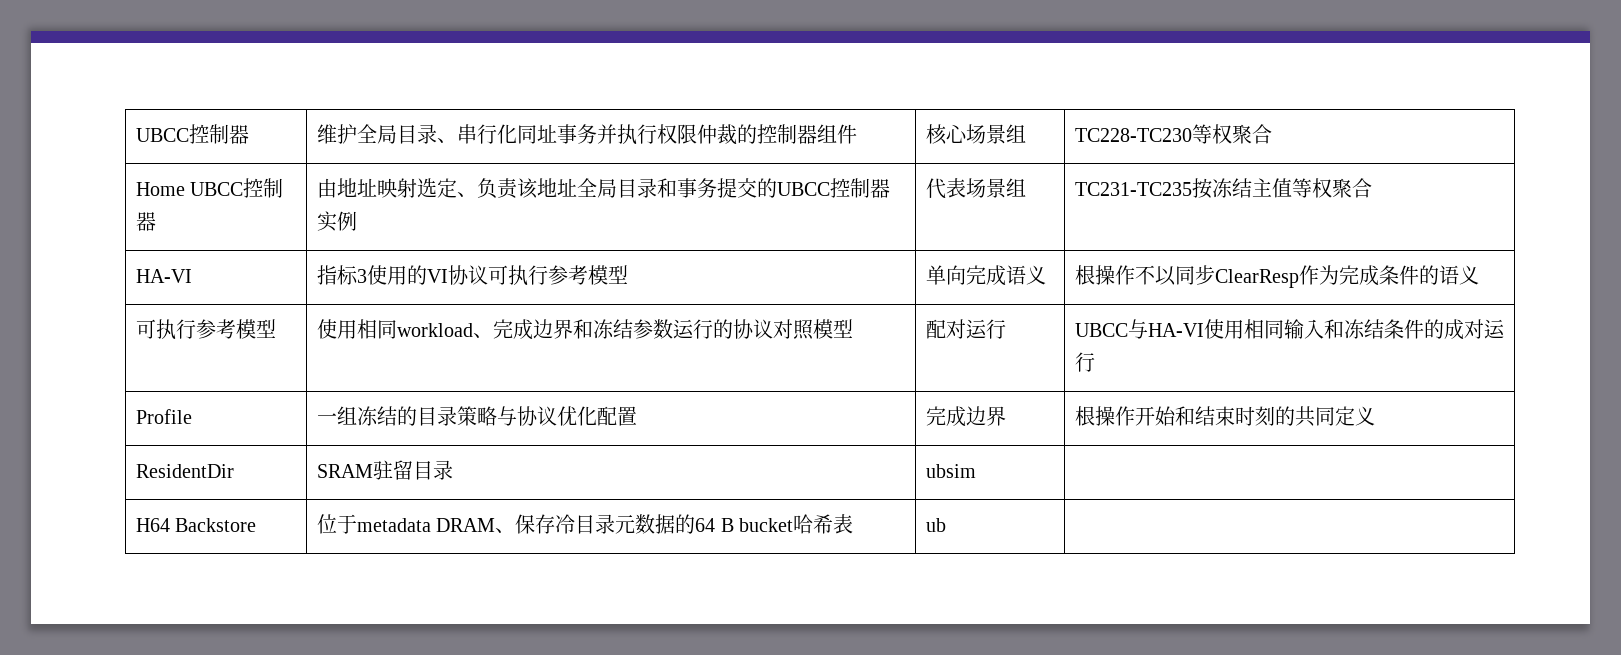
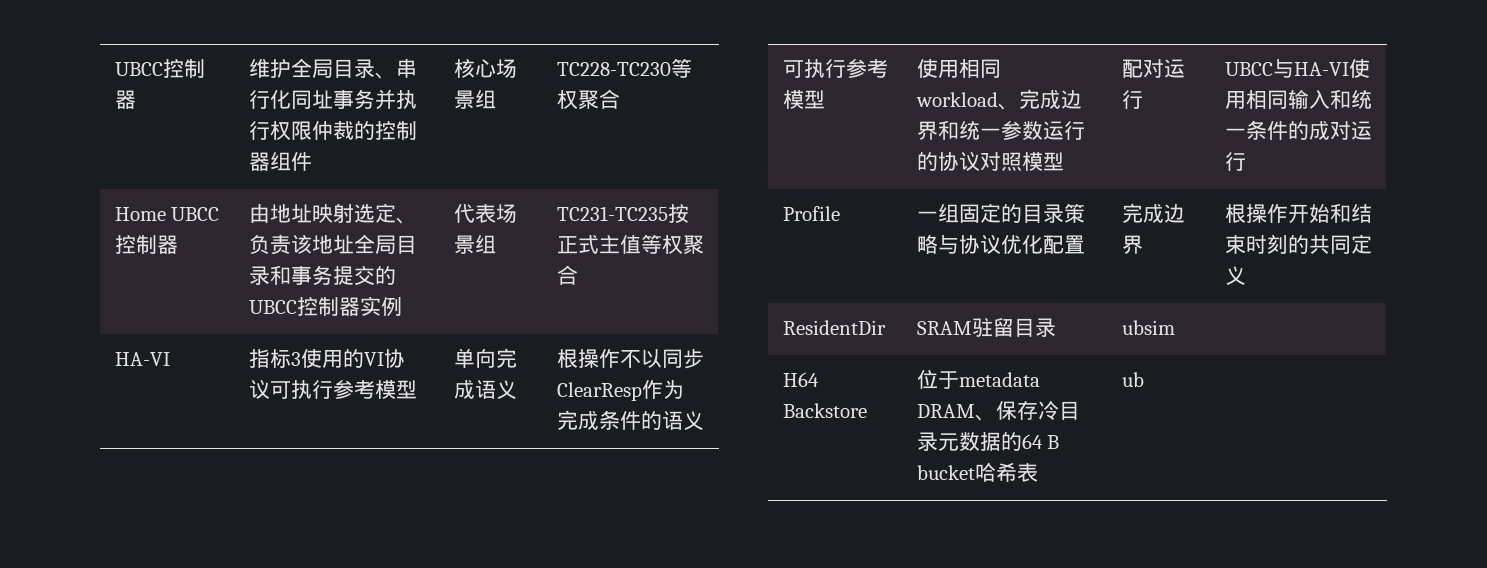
- Home UBCC控制器 | 由地址映射选定、负责该地址全局目录和事务提交的UBCC控制器实例 | 代表场景组 | TC231-TC235按冻结主值等权聚合
+ Home UBCC控制器 | 由地址映射选定、负责该地址全局目录和事务提交的UBCC控制器实例 | 代表场景组 | TC231-TC235按正式主值等权聚合
- 可执行参考模型 | 使用相同workload、完成边界和冻结参数运行的协议对照模型 | 配对运行 | UBCC与HA-VI使用相同输入和冻结条件的成对运行
+ 可执行参考模型 | 使用相同workload、完成边界和统一参数运行的协议对照模型 | 配对运行 | UBCC与HA-VI使用相同输入和统一条件的成对运行
- Profile | 一组冻结的目录策略与协议优化配置 | 完成边界 | 根操作开始和结束时刻的共同定义
+ Profile | 一组固定的目录策略与协议优化配置 | 完成边界 | 根操作开始和结束时刻的共同定义

